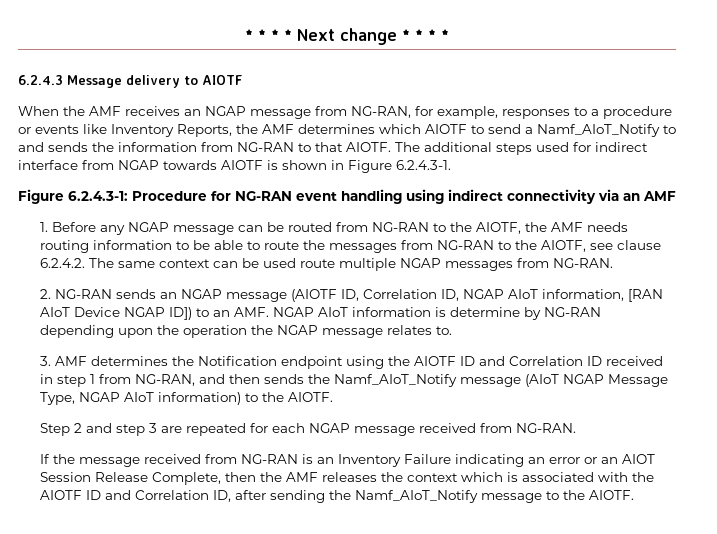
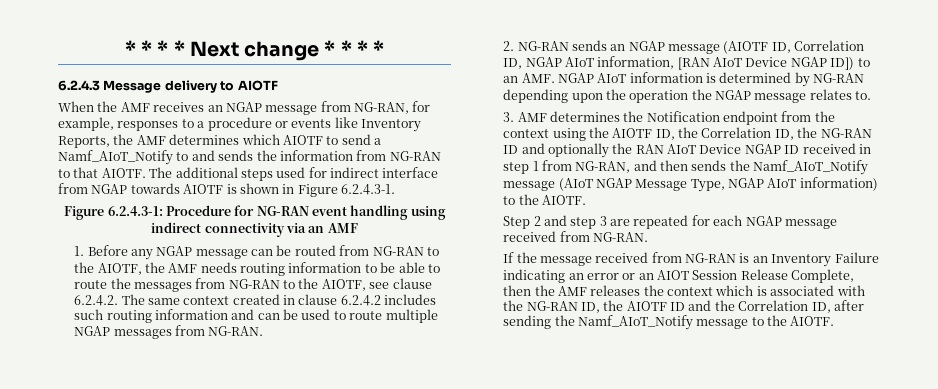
- 1. Before any NGAP message can be routed from NG-RAN to the AIOTF, the AMF needs routing information to be able to route the messages from NG-RAN to the AIOTF, see clause 6.2.4.2. The same context can be used route multiple NGAP messages from NG-RAN.
+ 1. Before any NGAP message can be routed from NG-RAN to the AIOTF, the AMF needs routing information to be able to route the messages from NG-RAN to the AIOTF, see clause 6.2.4.2. The same context created in clause 6.2.4.2 includes such routing information and can be used to route multiple NGAP messages from NG-RAN.
- 2. NG-RAN sends an NGAP message (AIOTF ID, Correlation ID, NGAP AIoT information, [RAN AIoT Device NGAP ID]) to an AMF. NGAP AIoT information is determine by NG-RAN depending upon the operation the NGAP message relates to.
+ 2. NG-RAN sends an NGAP message (AIOTF ID, Correlation ID, NGAP AIoT information, [RAN AIoT Device NGAP ID]) to an AMF. NGAP AIoT information is determined by NG-RAN depending upon the operation the NGAP message relates to.
- 3. AMF determines the Notification endpoint using the AIOTF ID and Correlation ID received in step 1 from NG-RAN, and then sends the Namf_AIoT_Notify message (AIoT NGAP Message Type, NGAP AIoT information) to the AIOTF.
+ 3. AMF determines the Notification endpoint from the context using the AIOTF ID, the Correlation ID, the NG-RAN ID and optionally the RAN AIoT Device NGAP ID received in step 1 from NG-RAN, and then sends the Namf_AIoT_Notify message (AIoT NGAP Message Type, NGAP AIoT information) to the AIOTF.
- If the message received from NG-RAN is an Inventory Failure indicating an error or an AIOT Session Release Complete, then the AMF releases the context which is associated with the AIOTF ID and Correlation ID, after sending the Namf_AIoT_Notify message to the AIOTF.
+ If the message received from NG-RAN is an Inventory Failure indicating an error or an AIOT Session Release Complete, then the AMF releases the context which is associated with the NG-RAN ID, the AIOTF ID and the Correlation ID, after sending the Namf_AIoT_Notify message to the AIOTF.

